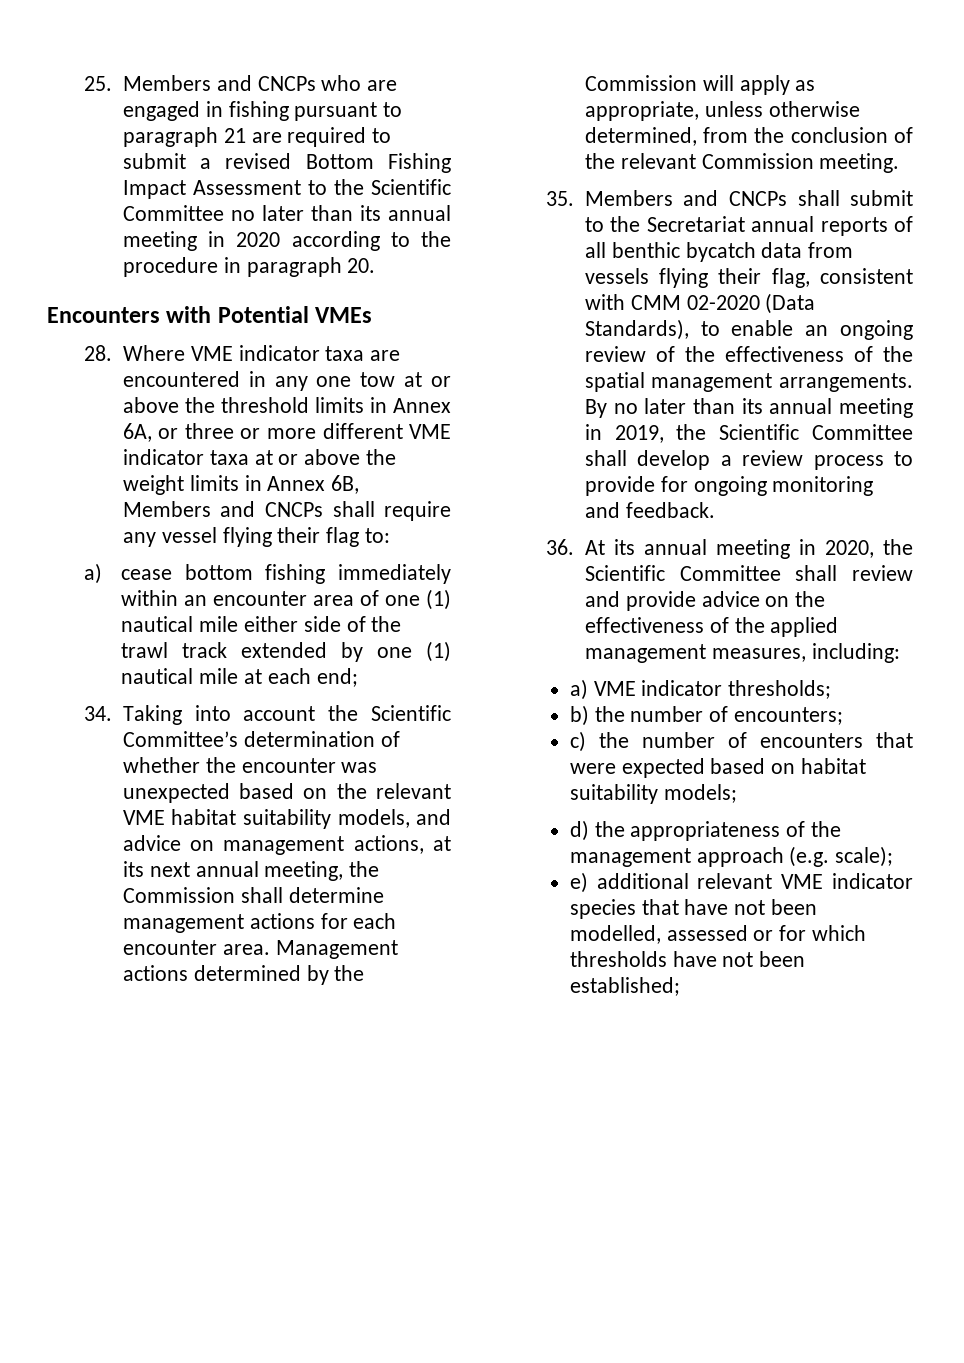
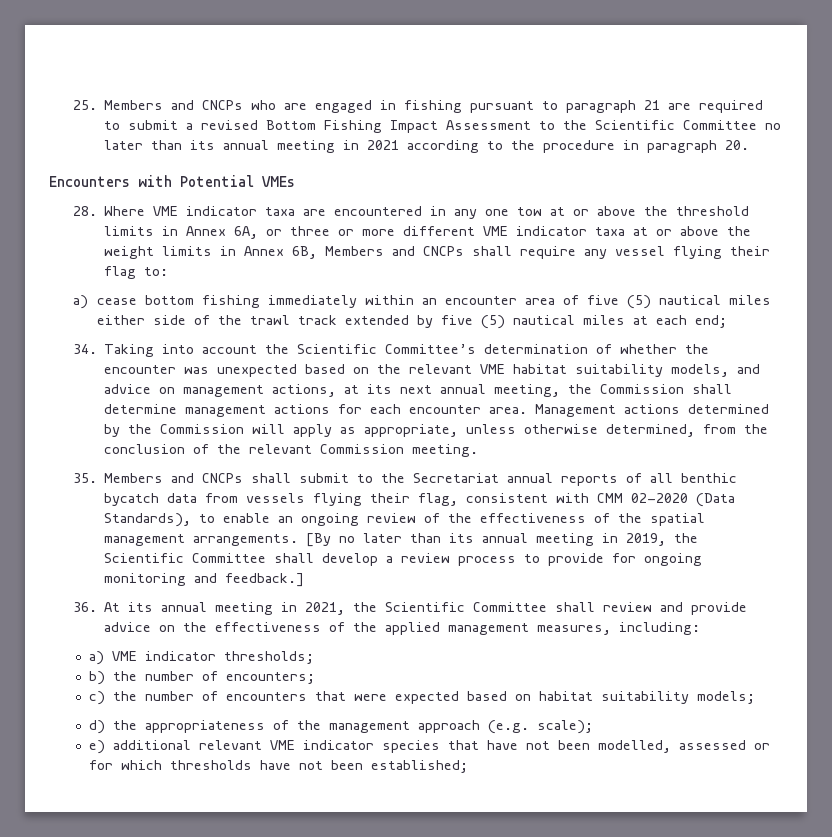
- 25. Members and CNCPs who are engaged in fishing pursuant to paragraph 21 are required to submit a revised Bottom Fishing Impact Assessment to the Scientific Committee no later than its annual meeting in 2020 according to the procedure in paragraph 20.
+ 25. Members and CNCPs who are engaged in fishing pursuant to paragraph 21 are required to submit a revised Bottom Fishing Impact Assessment to the Scientific Committee no later than its annual meeting in 2021 according to the procedure in paragraph 20.
- a) cease bottom fishing immediately within an encounter area of one (1) nautical mile either side of the trawl track extended by one (1) nautical mile at each end;
+ a) cease bottom fishing immediately within an encounter area of five (5) nautical miles either side of the trawl track extended by five (5) nautical miles at each end;
- By no later than its annual meeting in 2019, the Scientific Committee shall develop a review process to provide for ongoing monitoring and feedback.
+ [By no later than its annual meeting in 2019, the Scientific Committee shall develop a review process to provide for ongoing monitoring and feedback.]
- 36. At its annual meeting in 2020, the Scientific Committee shall review and provide advice on the effectiveness of the applied management measures, including:
+ 36. At its annual meeting in 2021, the Scientific Committee shall review and provide advice on the effectiveness of the applied management measures, including:

